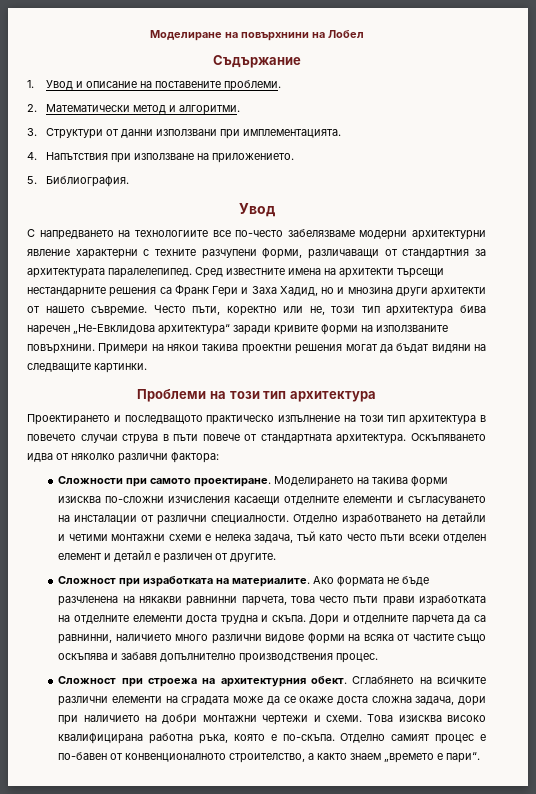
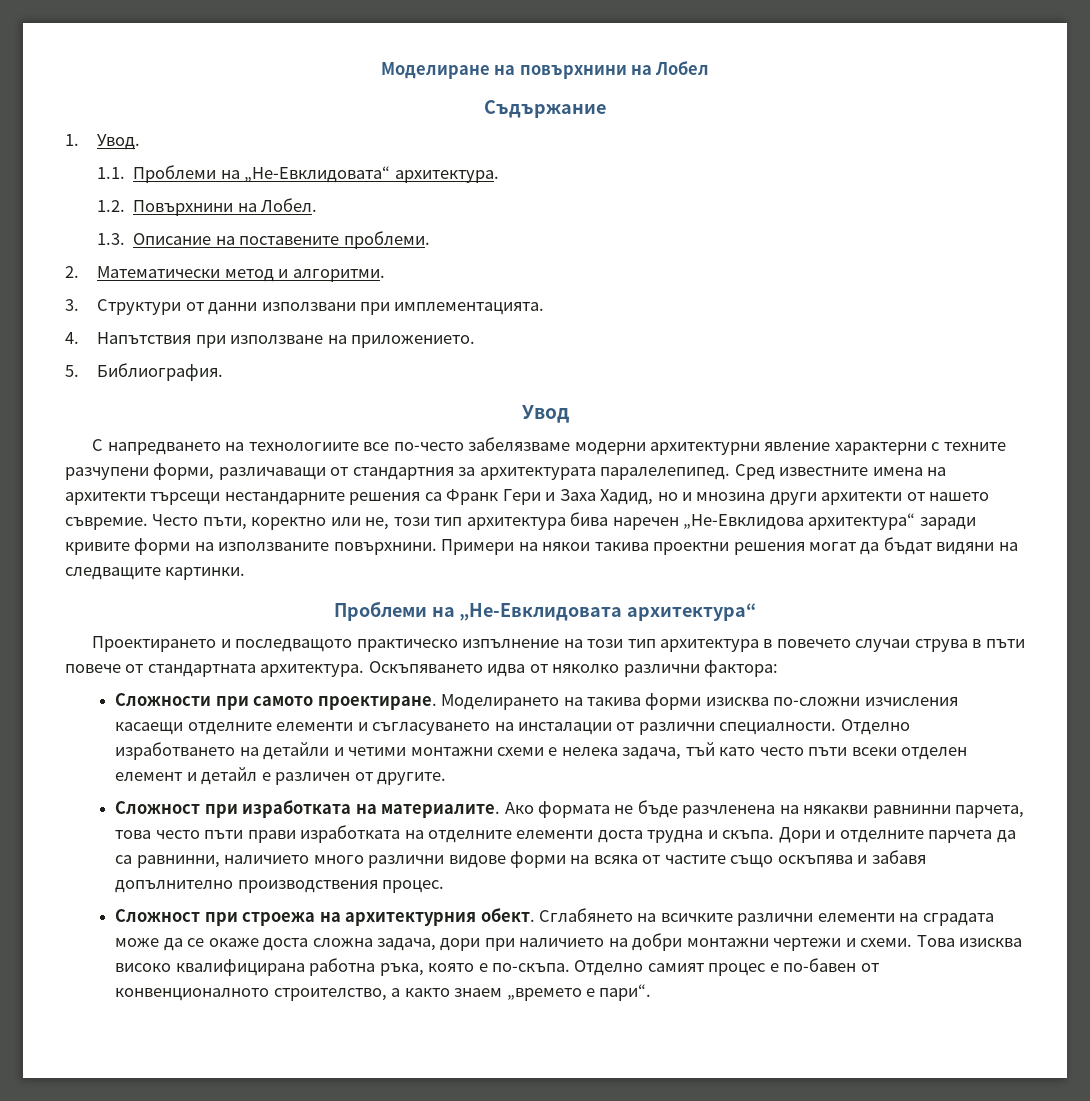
- 1. Увод и описание на поставените проблеми.
+ 1. Увод.
+ 1.1. Проблеми на „Не-Евклидовата“ архитектура.
+ 1.2. Повърхнини на Лобел.
+ 1.3. Описание на поставените проблеми.
- Проблеми на този тип архитектура
+ Проблеми на „Не-Евклидовата архитектура“

